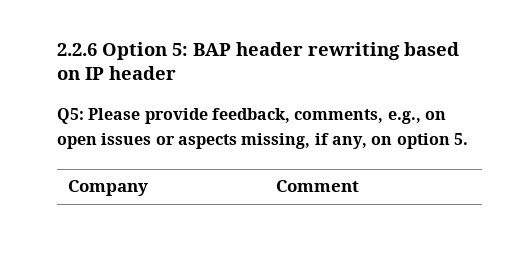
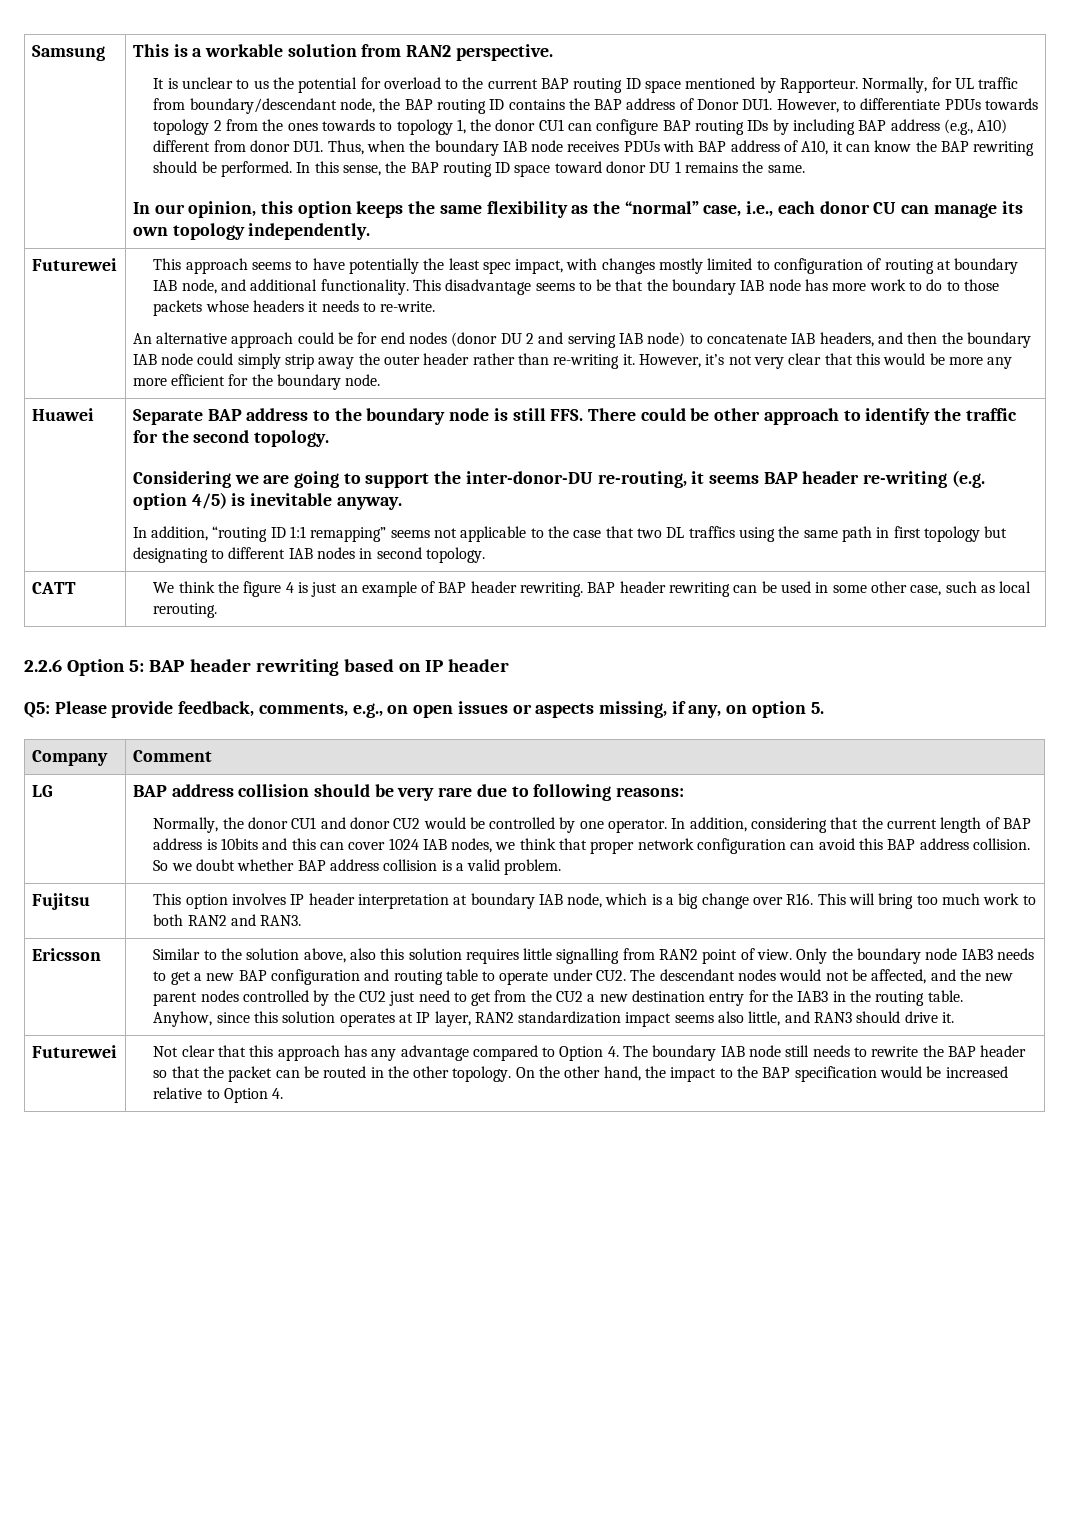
+ Samsung | This is a workable solution from RAN2 perspective.
+ It is unclear to us the potential for overload to the current BAP routing ID space mentioned by Rapporteur. Normally, for UL traffic from boundary/descendant node, the BAP routing ID contains the BAP address of Donor DU1. However, to differentiate PDUs towards topology 2 from the ones towards to topology 1, the donor CU1 can configure BAP routing IDs by including BAP address (e.g., A10) different from donor DU1. Thus, when the boundary IAB node receives PDUs with BAP address of A10, it can know the BAP rewriting should be performed. In this sense, the BAP routing ID space toward donor DU 1 remains the same.
+ In our opinion, this option keeps the same flexibility as the “normal” case, i.e., each donor CU can manage its own topology independently.
+ Futurewei | This approach seems to have potentially the least spec impact, with changes mostly limited to configuration of routing at boundary IAB node, and additional functionality. This disadvantage seems to be that the boundary IAB node has more work to do to those packets whose headers it needs to re-write.
+ An alternative approach could be for end nodes (donor DU 2 and serving IAB node) to concatenate IAB headers, and then the boundary IAB node could simply strip away the outer header rather than re-writing it. However, it’s not very clear that this would be more any more efficient for the boundary node.
+ Huawei | Separate BAP address to the boundary node is still FFS. There could be other approach to identify the traffic for the second topology.
+ Considering we are going to support the inter-donor-DU re-routing, it seems BAP header re-writing (e.g. option 4/5) is inevitable anyway.
+ In addition, “routing ID 1:1 remapping” seems not applicable to the case that two DL traffics using the same path in first topology but designating to different IAB nodes in second topology.
+ CATT | We think the figure 4 is just an example of BAP header rewriting. BAP header rewriting can be used in some other case, such as local rerouting.
+ LG | BAP address collision should be very rare due to following reasons:
+ Normally, the donor CU1 and donor CU2 would be controlled by one operator. In addition, considering that the current length of BAP address is 10bits and this can cover 1024 IAB nodes, we think that proper network configuration can avoid this BAP address collision. So we doubt whether BAP address collision is a valid problem.
+ Fujitsu | This option involves IP header interpretation at boundary IAB node, which is a big change over R16. This will bring too much work to both RAN2 and RAN3.
+ Ericsson | Similar to the solution above, also this solution requires little signalling from RAN2 point of view. Only the boundary node IAB3 needs to get a new BAP configuration and routing table to operate under CU2. The descendant nodes would not be affected, and the new parent nodes controlled by the CU2 just need to get from the CU2 a new destination entry for the IAB3 in the routing table.
+ Anyhow, since this solution operates at IP layer, RAN2 standardization impact seems also little, and RAN3 should drive it.
+ Futurewei | Not clear that this approach has any advantage compared to Option 4. The boundary IAB node still needs to rewrite the BAP header so that the packet can be routed in the other topology. On the other hand, the impact to the BAP specification would be increased relative to Option 4.

